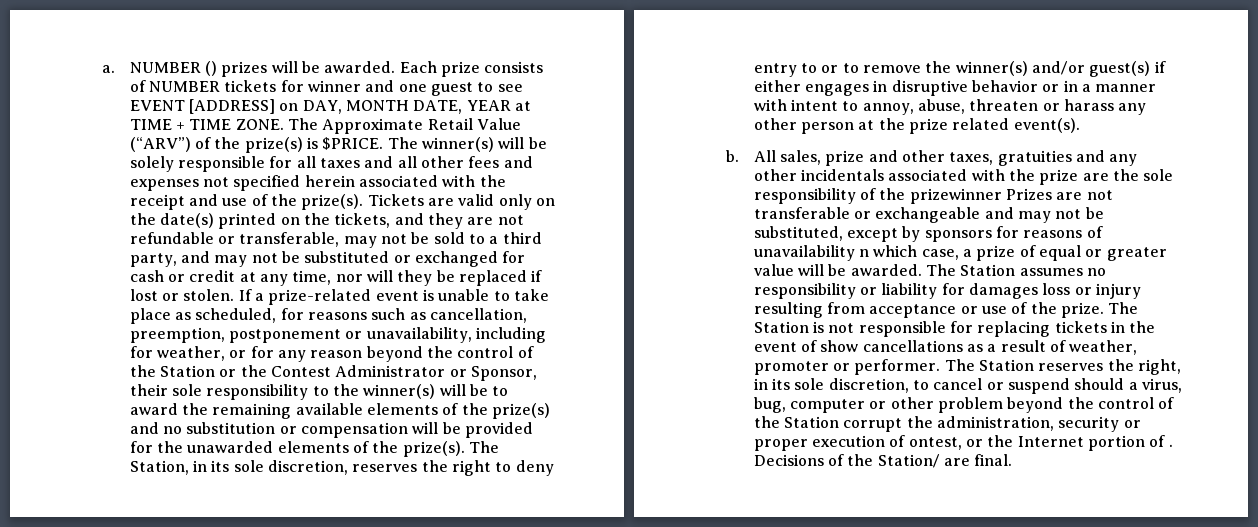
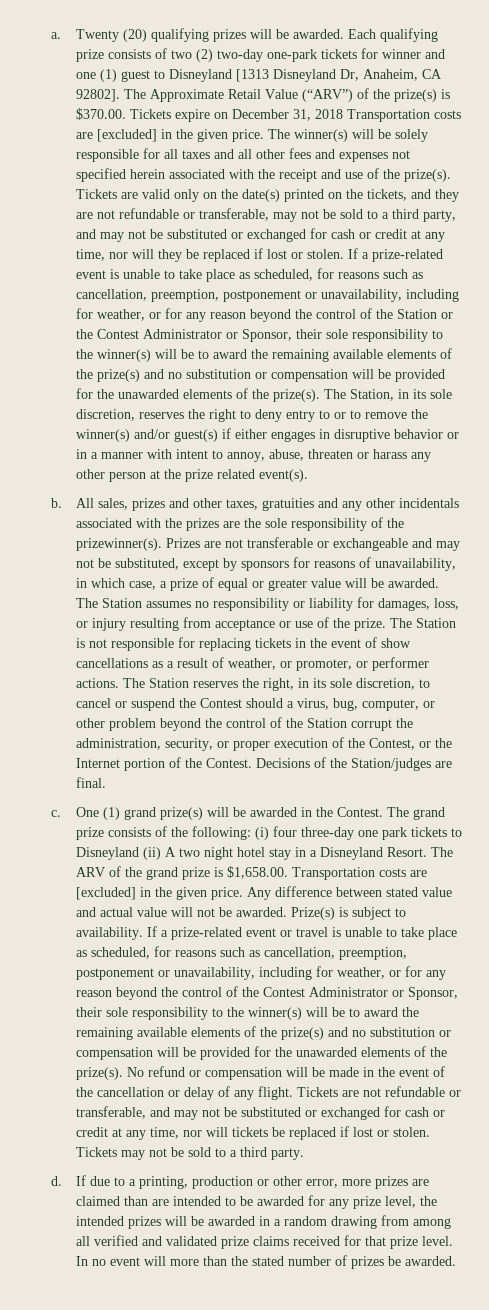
- NUMBER () prizes will be awarded.
+ Twenty (20) qualifying prizes will be awarded.
- Each prize consists of NUMBER tickets for winner and one guest to see EVENT [ADDRESS] on DAY, MONTH DATE, YEAR at TIME + TIME ZONE.
+ Each qualifying prize consists of two (2) two-day one-park tickets for winner and one (1) guest to Disneyland [1313 Disneyland Dr, Anaheim, CA 92802].
- The Approximate Retail Value (“ARV”) of the prize(s) is $PRICE.
+ The Approximate Retail Value (“ARV”) of the prize(s) is $370.00. Tickets expire on December 31, 2018 Transportation costs are [excluded] in the given price.
- All sales, prize and other taxes, gratuities and any other incidentals associated with the prize are the sole responsibility of the prizewinner Prizes are not transferable or exchangeable and may not be substituted, except by sponsors for reasons of unavailability n which case, a prize of equal or greater value will be awarded.
+ All sales, prizes and other taxes, gratuities and any other incidentals associated with the prizes are the sole responsibility of the prizewinner(s). Prizes are not transferable or exchangeable and may not be substituted, except by sponsors for reasons of unavailability, in which case, a prize of equal or greater value will be awarded.
- The Station assumes no responsibility or liability for damages loss or injury resulting from acceptance or use of the prize.
+ The Station assumes no responsibility or liability for damages, loss, or injury resulting from acceptance or use of the prize.
- The Station is not responsible for replacing tickets in the event of show cancellations as a result of weather, promoter or performer.
+ The Station is not responsible for replacing tickets in the event of show cancellations as a result of weather, or promoter, or performer actions.
- The Station reserves the right, in its sole discretion, to cancel or suspend should a virus, bug, computer or other problem beyond the control of the Station corrupt the administration, security or proper execution of ontest, or the Internet portion of .
+ The Station reserves the right, in its sole discretion, to cancel or suspend the Contest should a virus, bug, computer, or other problem beyond the control of the Station corrupt the administration, security, or proper execution of the Contest, or the Internet portion of the Contest.
- Decisions of the Station/ are final.
+ Decisions of the Station/judges are final.
+ c. One (1) grand prize(s) will be awarded in the Contest. The grand prize consists of the following: (i) four three-day one park tickets to Disneyland (ii) A two night hotel stay in a Disneyland Resort. The ARV of the grand prize is $1,658.00. Transportation costs are [excluded] in the given price. Any difference between stated value and actual value will not be awarded. Prize(s) is subject to availability. If a prize-related event or travel is unable to take place as scheduled, for reasons such as cancellation, preemption, postponement or unavailability, including for weather, or for any reason beyond the control of the Contest Administrator or Sponsor, their sole responsibility to the winner(s) will be to award the remaining available elements of the prize(s) and no substitution or compensation will be provided for the unawarded elements of the prize(s). No refund or compensation will be made in the event of the cancellation or delay of any flight. Tickets are not refundable or transferable, and may not be substituted or exchanged for cash or credit at any time, nor will tickets be replaced if lost or stolen. Tickets may not be sold to a third party.
+ d. If due to a printing, production or other error, more prizes are claimed than are intended to be awarded for any prize level, the intended prizes will be awarded in a random drawing from among all verified and validated prize claims received for that prize level. In no event will more than the stated number of prizes be awarded.

